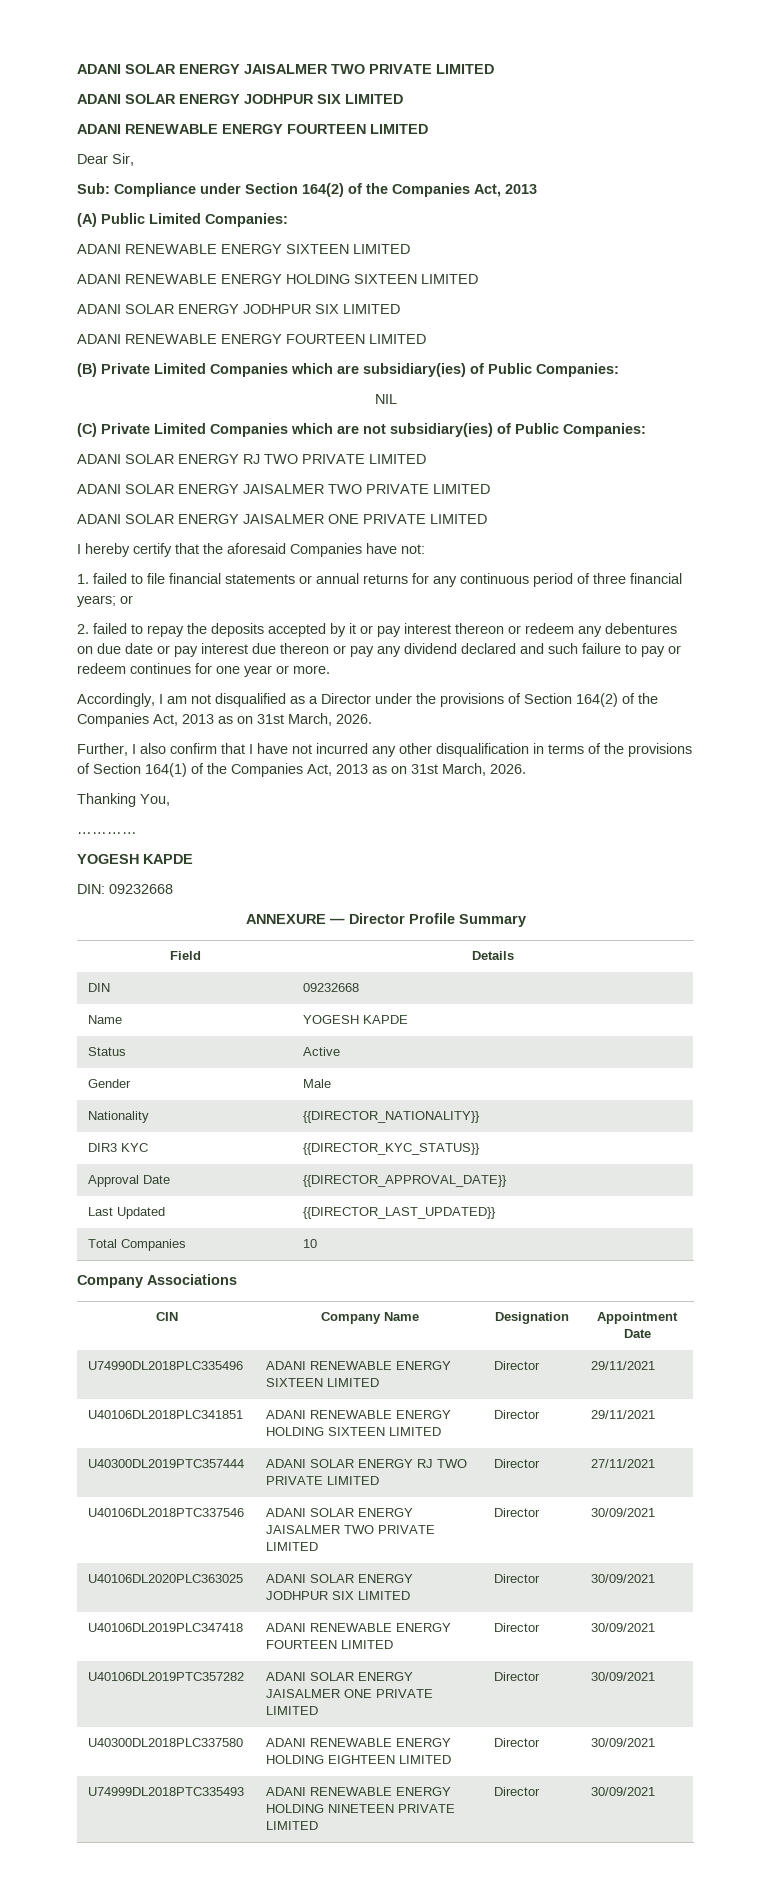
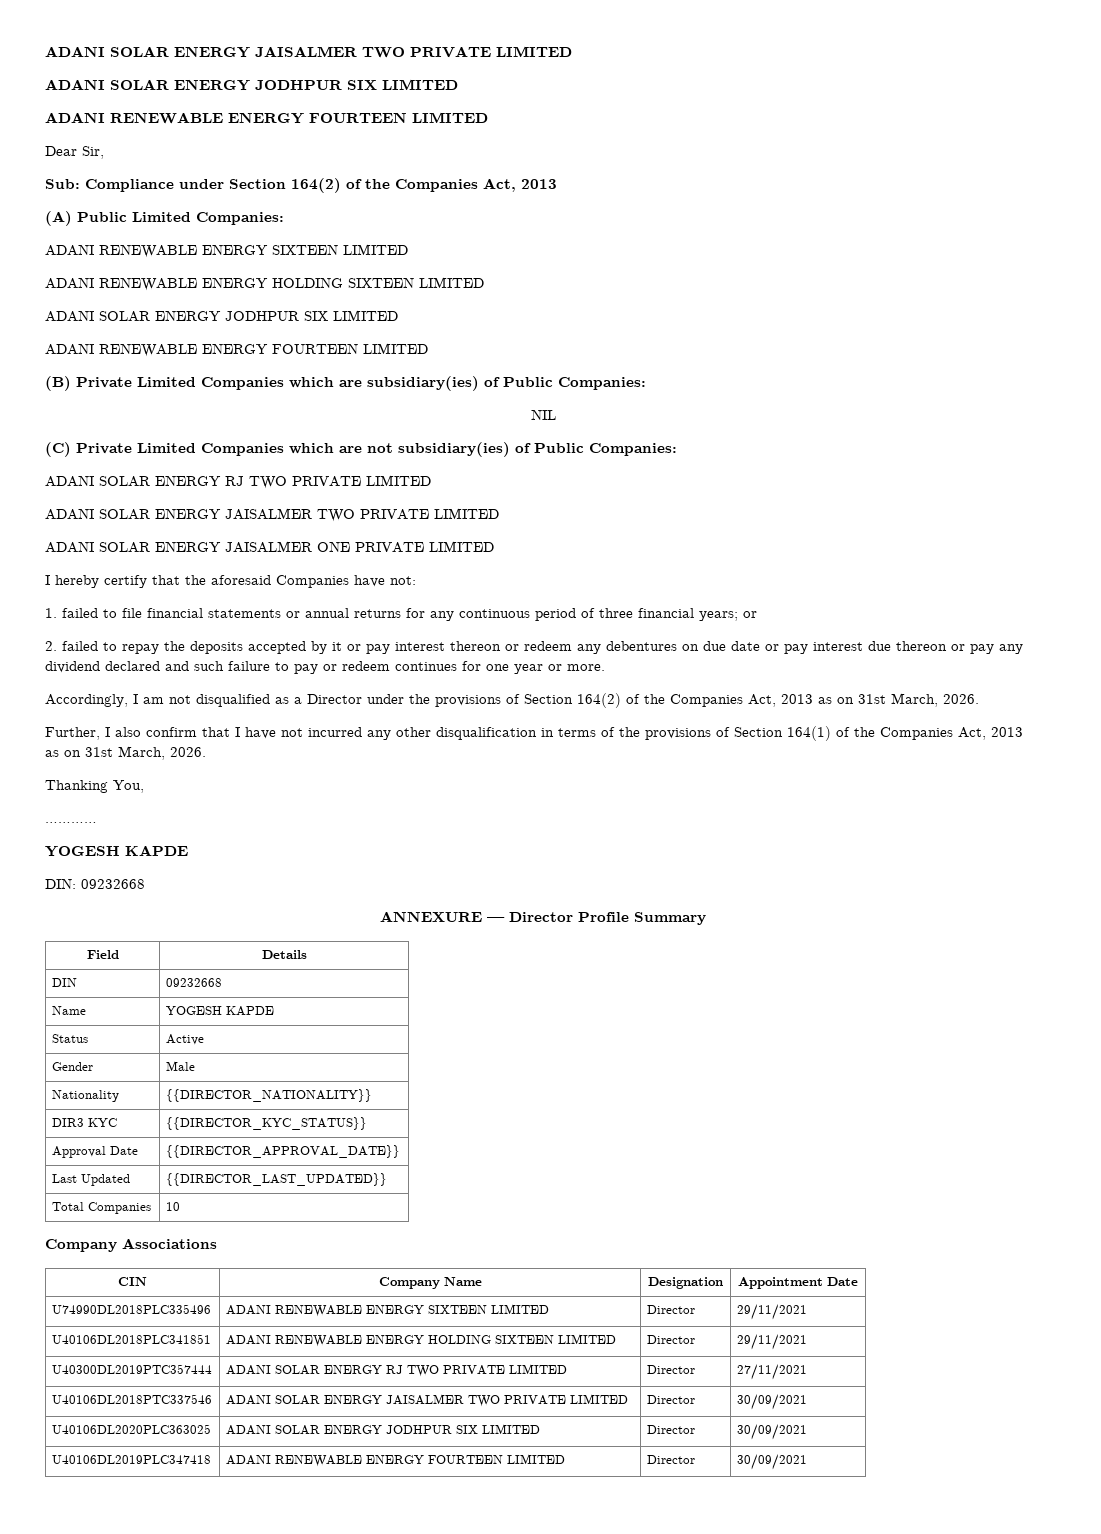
- U40106DL2019PTC357282 | ADANI SOLAR ENERGY JAISALMER ONE PRIVATE LIMITED | Director | 30/09/2021
- U40300DL2018PLC337580 | ADANI RENEWABLE ENERGY HOLDING EIGHTEEN LIMITED | Director | 30/09/2021
- U74999DL2018PTC335493 | ADANI RENEWABLE ENERGY HOLDING NINETEEN PRIVATE LIMITED | Director | 30/09/2021

